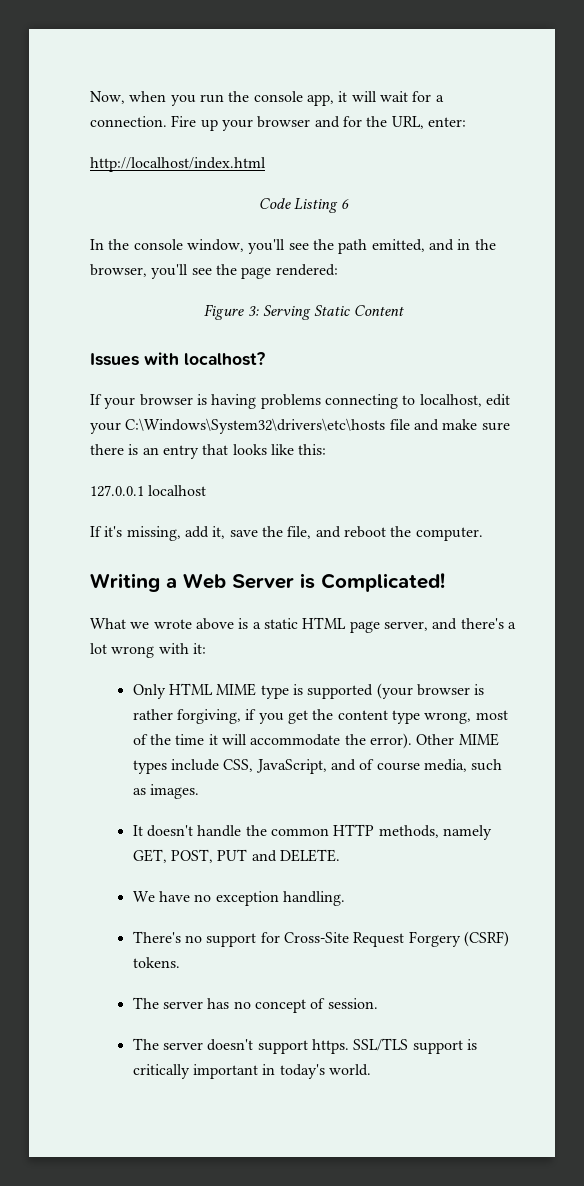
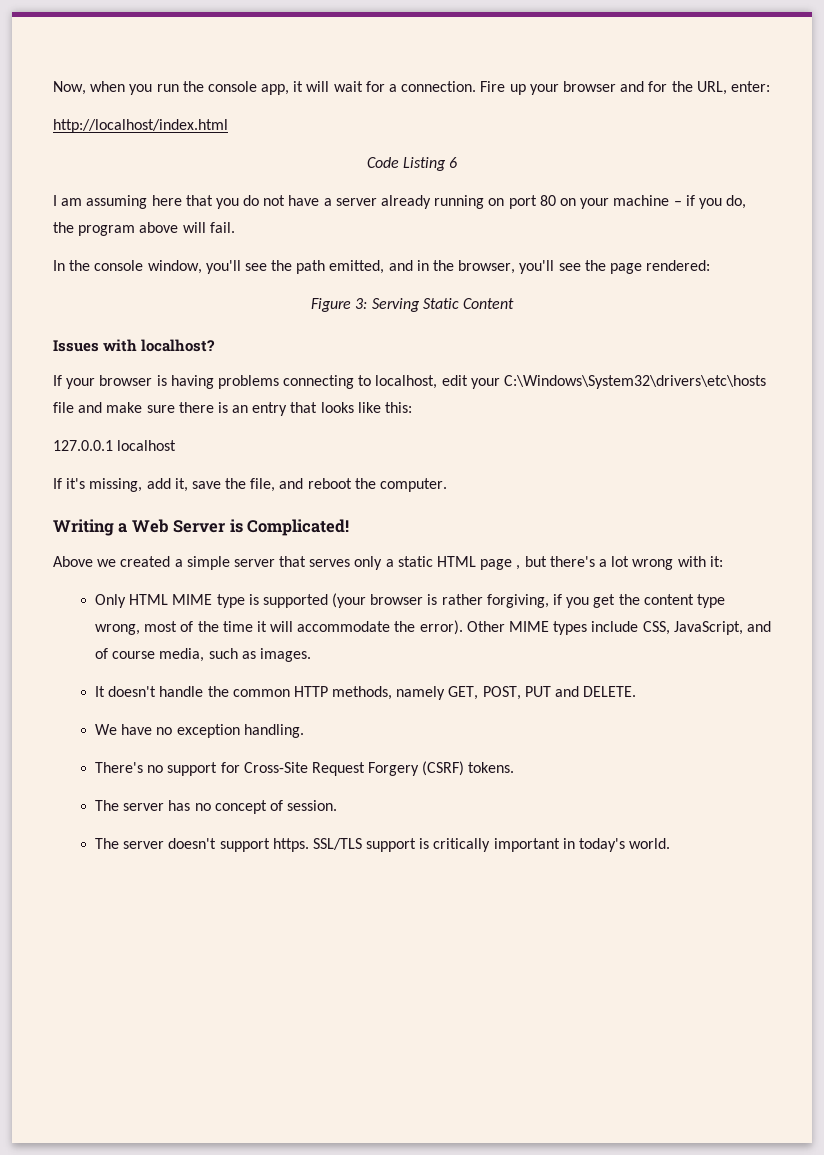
+ I am assuming here that you do not have a server already running on port 80 on your machine – if you do, the program above will fail.
- What we wrote above is a static HTML page server, and there's a lot wrong with it:
+ Above we created a simple server that serves only a static HTML page , but there's a lot wrong with it:

